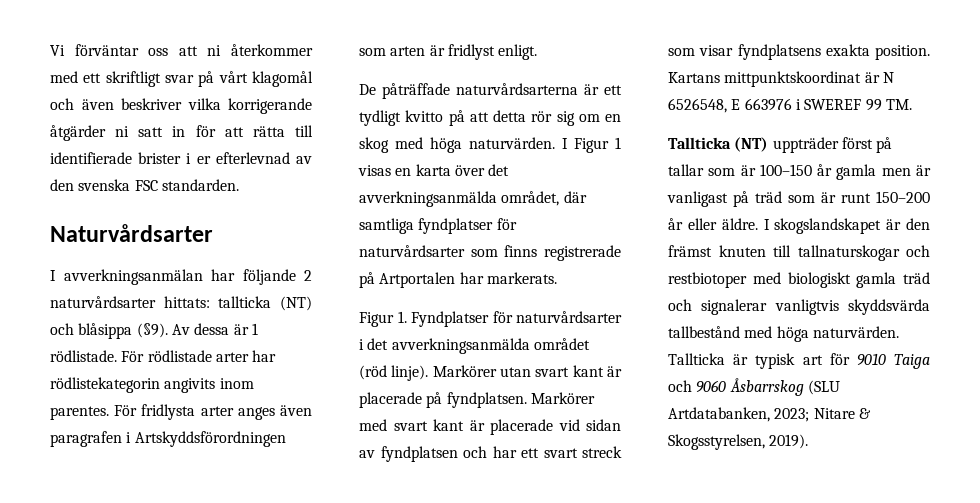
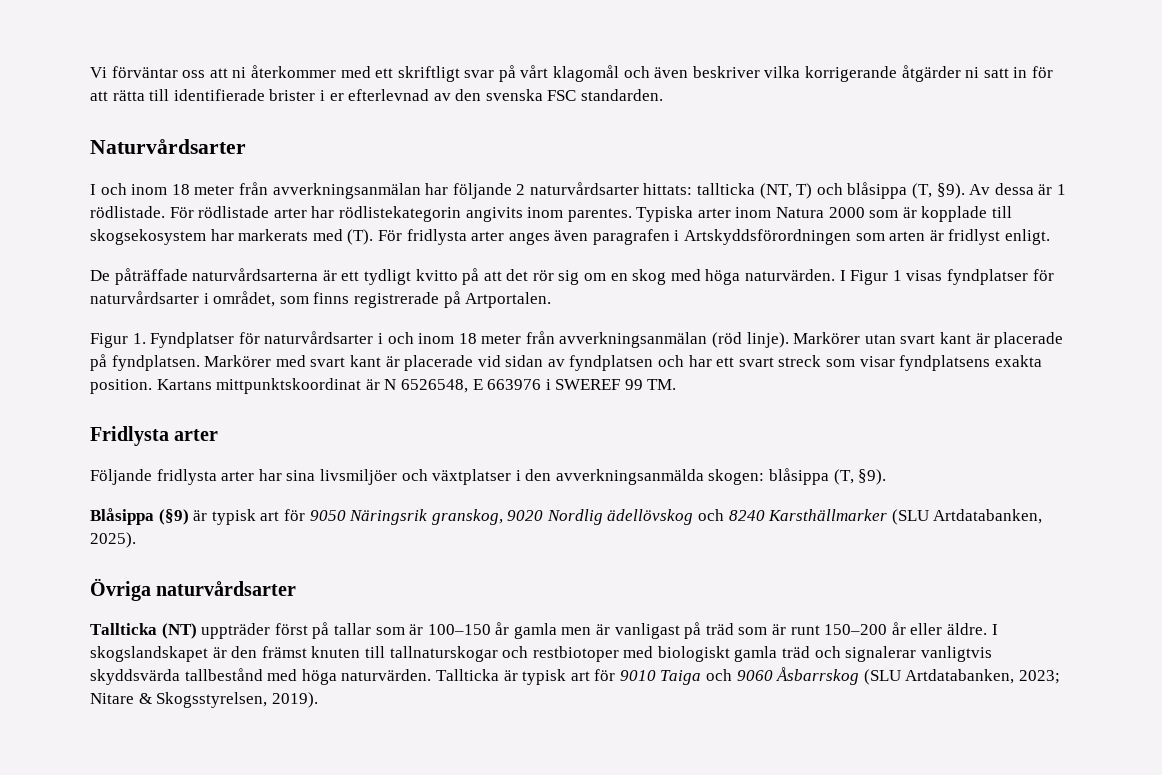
- I avverkningsanmälan har följande 2 naturvårdsarter hittats: tallticka (NT) och blåsippa (§9).
+ I och inom 18 meter från avverkningsanmälan har följande 2 naturvårdsarter hittats: tallticka (NT, T) och blåsippa (T, §9).
- För fridlysta arter anges även paragrafen i Artskyddsförordningen som arten är fridlyst enligt.
+ Typiska arter inom Natura 2000 som är kopplade till skogsekosystem har markerats med (T). För fridlysta arter anges även paragrafen i Artskyddsförordningen som arten är fridlyst enligt.
- De påträffade naturvårdsarterna är ett tydligt kvitto på att detta rör sig om en skog med höga naturvärden.
+ De påträffade naturvårdsarterna är ett tydligt kvitto på att det rör sig om en skog med höga naturvärden.
- I Figur 1 visas en karta över det avverkningsanmälda området, där samtliga fyndplatser för naturvårdsarter som finns registrerade på Artportalen har markerats.
+ I Figur 1 visas fyndplatser för naturvårdsarter i området, som finns registrerade på Artportalen.
- Figur 1. Fyndplatser för naturvårdsarter i det avverkningsanmälda området (röd linje).
+ Figur 1. Fyndplatser för naturvårdsarter i och inom 18 meter från avverkningsanmälan (röd linje).
+ Fridlysta arter
+ Följande fridlysta arter har sina livsmiljöer och växtplatser i den avverkningsanmälda skogen: blåsippa (T, §9).
+ Blåsippa (§9) är typisk art för 9050 Näringsrik granskog, 9020 Nordlig ädellövskog och 8240 Karsthällmarker (SLU Artdatabanken, 2025).
+ Övriga naturvårdsarter

